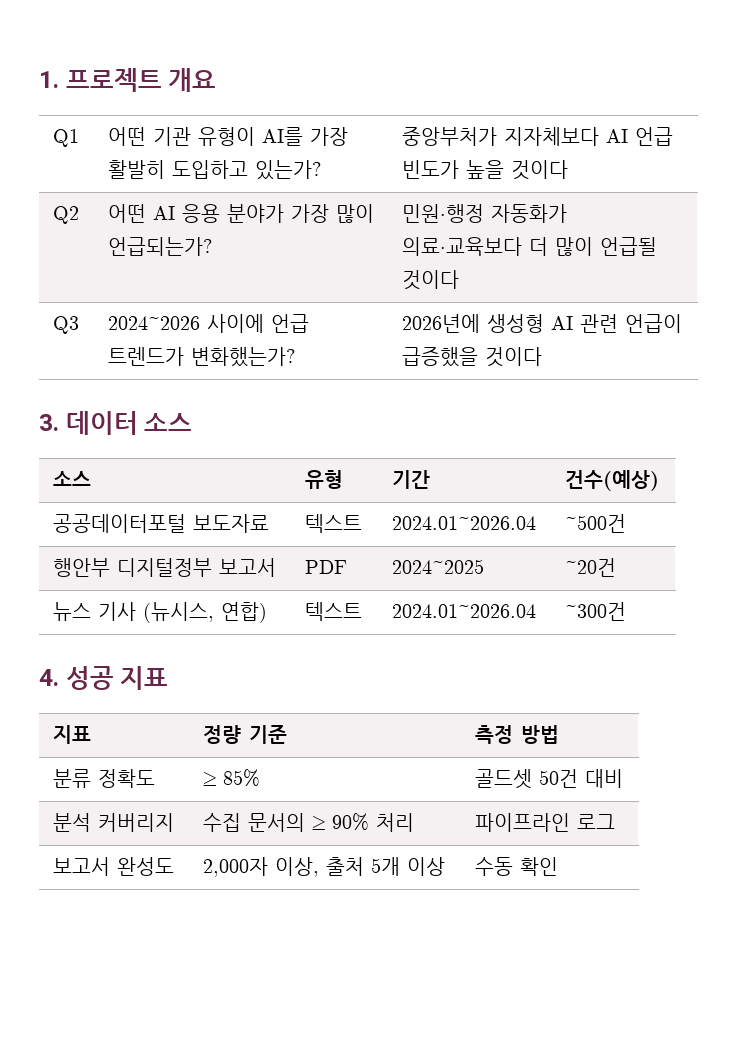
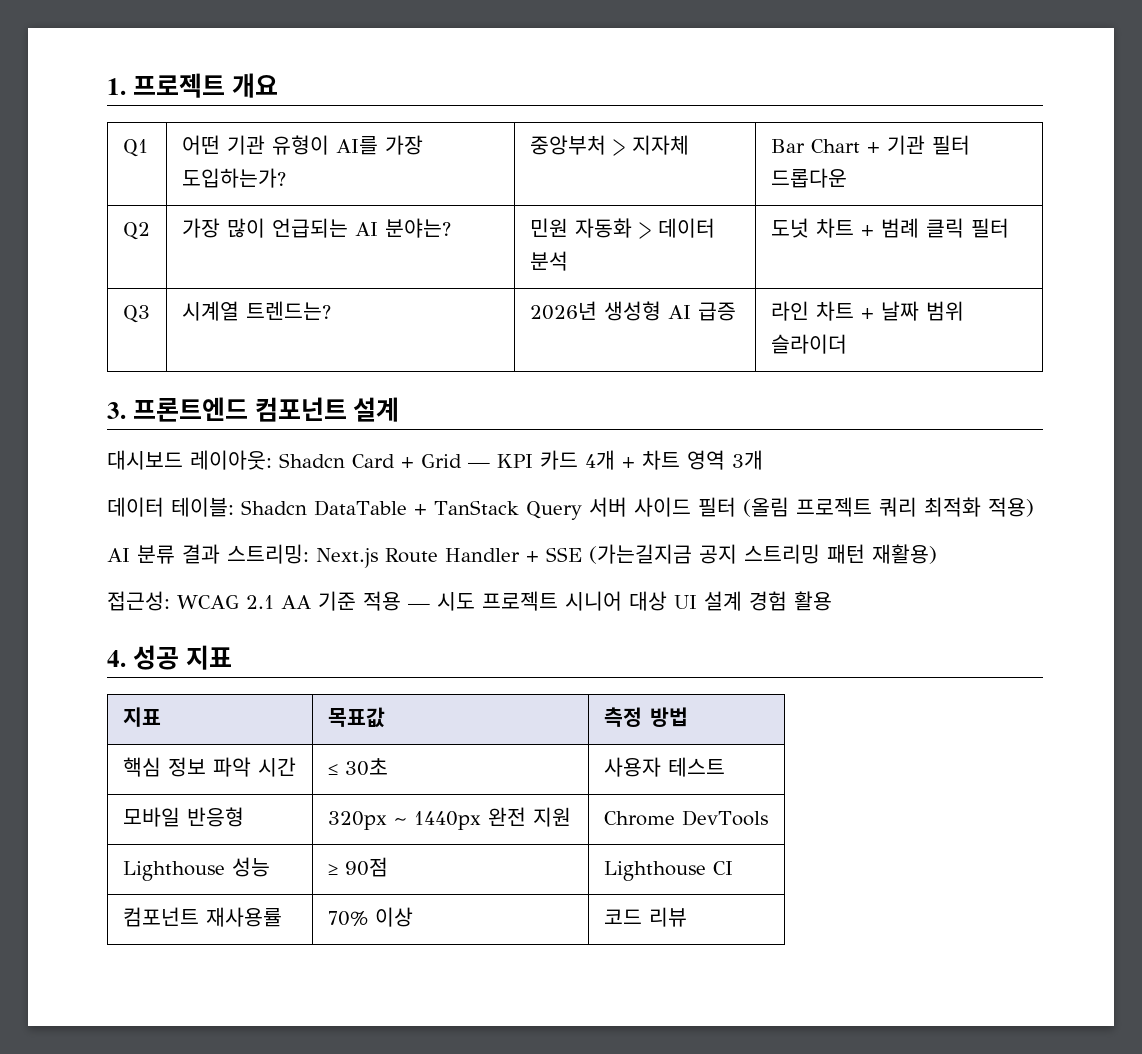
- Q1 | 어떤 기관 유형이 AI를 가장 활발히 도입하고 있는가? | 중앙부처가 지자체보다 AI 언급 빈도가 높을 것이다
- Q2 | 어떤 AI 응용 분야가 가장 많이 언급되는가? | 민원·행정 자동화가 의료·교육보다 더 많이 언급될 것이다
- Q3 | 2024~2026 사이에 언급 트렌드가 변화했는가? | 2026년에 생성형 AI 관련 언급이 급증했을 것이다
- 3. 데이터 소스
- 소스 | 유형 | 기간 | 건수(예상)
- 공공데이터포털 보도자료 | 텍스트 | 2024.01~2026.04 | ~500건
- 행안부 디지털정부 보고서 | PDF | 2024~2025 | ~20건
- 뉴스 기사 (뉴시스, 연합) | 텍스트 | 2024.01~2026.04 | ~300건
+ Q1 | 어떤 기관 유형이 AI를 가장 도입하는가? | 중앙부처 > 지자체 | Bar Chart + 기관 필터 드롭다운
+ Q2 | 가장 많이 언급되는 AI 분야는? | 민원 자동화 > 데이터 분석 | 도넛 차트 + 범례 클릭 필터
+ Q3 | 시계열 트렌드는? | 2026년 생성형 AI 급증 | 라인 차트 + 날짜 범위 슬라이더
+ 3. 프론트엔드 컴포넌트 설계
+ 대시보드 레이아웃: Shadcn Card + Grid — KPI 카드 4개 + 차트 영역 3개
+ 데이터 테이블: Shadcn DataTable + TanStack Query 서버 사이드 필터 (올림 프로젝트 쿼리 최적화 적용)
+ AI 분류 결과 스트리밍: Next.js Route Handler + SSE (가는길지금 공지 스트리밍 패턴 재활용)
+ 접근성: WCAG 2.1 AA 기준 적용 — 시도 프로젝트 시니어 대상 UI 설계 경험 활용
- 지표 | 정량 기준 | 측정 방법
+ 지표 | 목표값 | 측정 방법
- 분류 정확도 | ≥ 85% | 골드셋 50건 대비
- 분석 커버리지 | 수집 문서의 ≥ 90% 처리 | 파이프라인 로그
- 보고서 완성도 | 2,000자 이상, 출처 5개 이상 | 수동 확인
+ 핵심 정보 파악 시간 | ≤ 30초 | 사용자 테스트
+ 모바일 반응형 | 320px ~ 1440px 완전 지원 | Chrome DevTools
+ Lighthouse 성능 | ≥ 90점 | Lighthouse CI
+ 컴포넌트 재사용률 | 70% 이상 | 코드 리뷰

